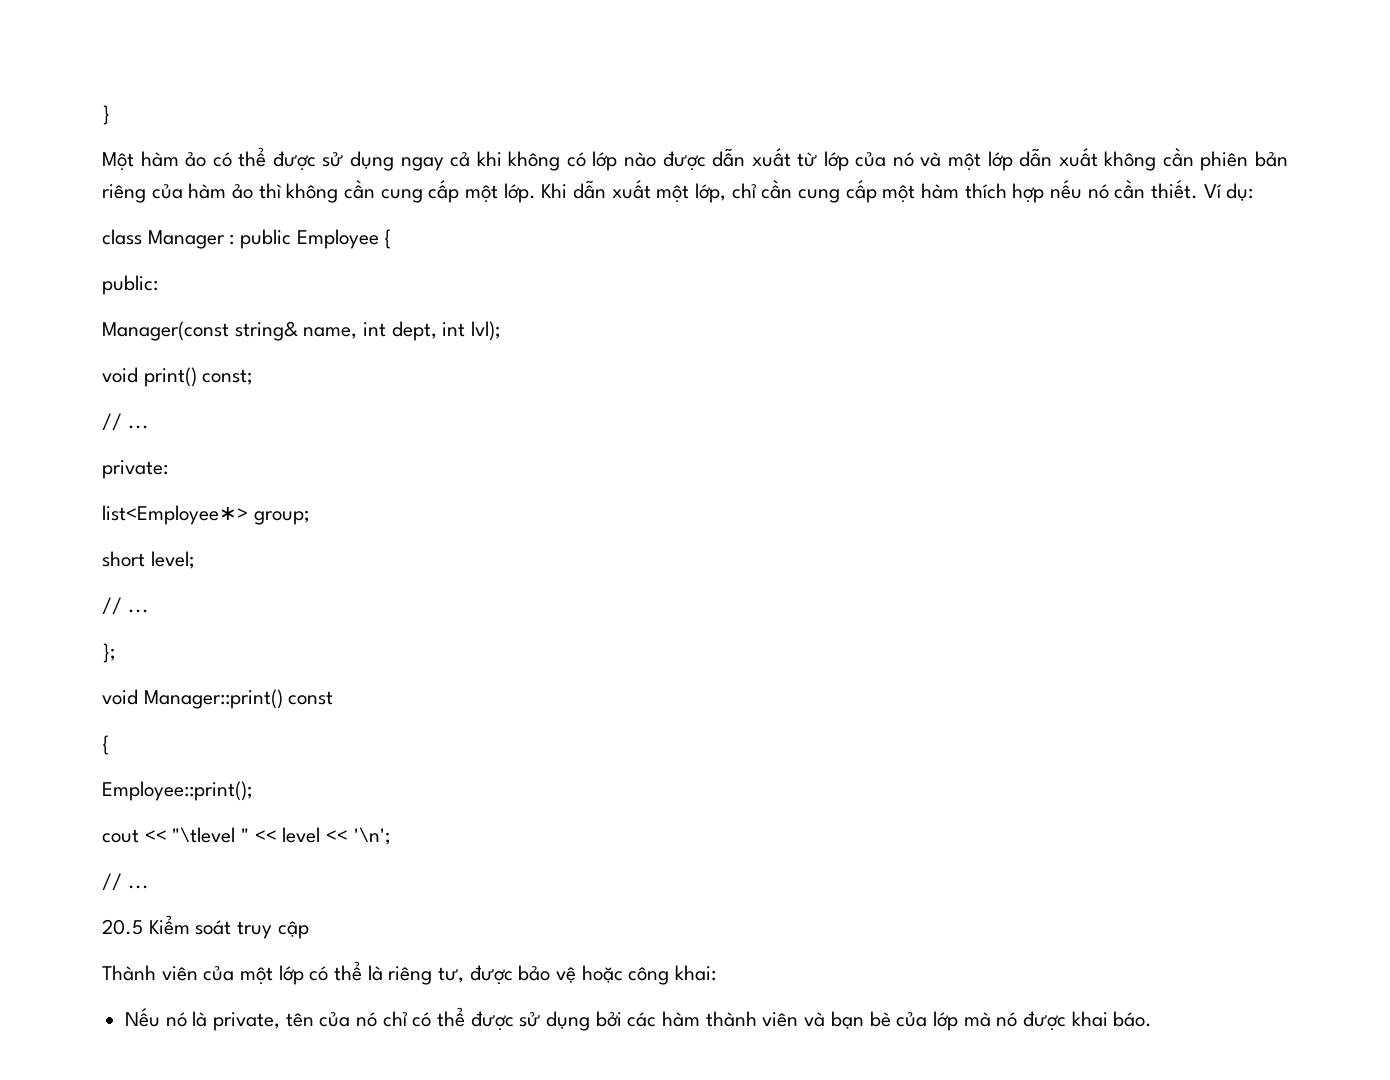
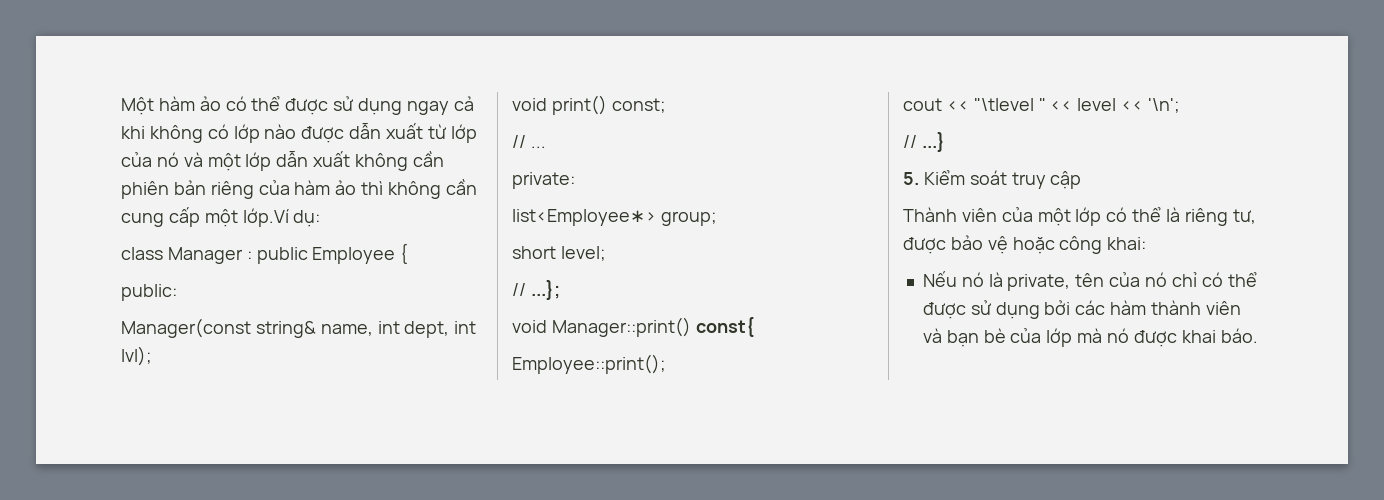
- }
- Một hàm ảo có thể được sử dụng ngay cả khi không có lớp nào được dẫn xuất từ lớp của nó và một lớp dẫn xuất không cần phiên bản riêng của hàm ảo thì không cần cung cấp một lớp. Khi dẫn xuất một lớp, chỉ cần cung cấp một hàm thích hợp nếu nó cần thiết. Ví dụ:
+ Một hàm ảo có thể được sử dụng ngay cả khi không có lớp nào được dẫn xuất từ lớp của nó và một lớp dẫn xuất không cần phiên bản riêng của hàm ảo thì không cần cung cấp một lớp.Ví dụ:
  short level;
- // ...
- };
+ // ...};
- void Manager::print() const
- {
+ void Manager::print() const{
  cout << "\tlevel " << level << '\n';
- // ...
- 20.5 Kiểm soát truy cập
+ // ...}
+ 5. Kiểm soát truy cập

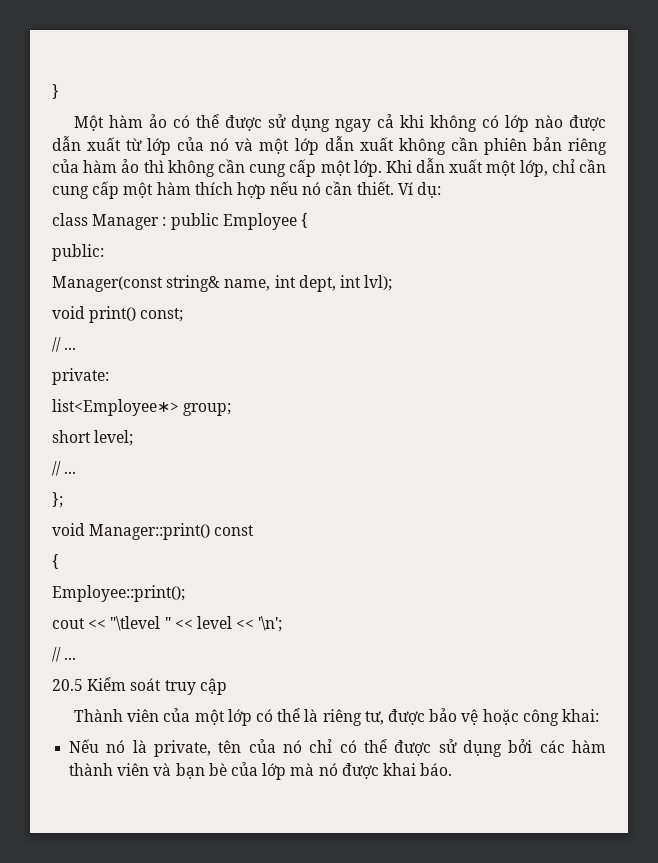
+ }
- Một hàm ảo có thể được sử dụng ngay cả khi không có lớp nào được dẫn xuất từ lớp của nó và một lớp dẫn xuất không cần phiên bản riêng của hàm ảo thì không cần cung cấp một lớp.Ví dụ:
+ Một hàm ảo có thể được sử dụng ngay cả khi không có lớp nào được dẫn xuất từ lớp của nó và một lớp dẫn xuất không cần phiên bản riêng của hàm ảo thì không cần cung cấp một lớp. Khi dẫn xuất một lớp, chỉ cần cung cấp một hàm thích hợp nếu nó cần thiết. Ví dụ:
  short level;
- // ...};
+ // ...
+ };
- void Manager::print() const{
+ void Manager::print() const
+ {
  cout << "\tlevel " << level << '\n';
- // ...}
- 5. Kiểm soát truy cập
+ // ...
+ 20.5 Kiểm soát truy cập

